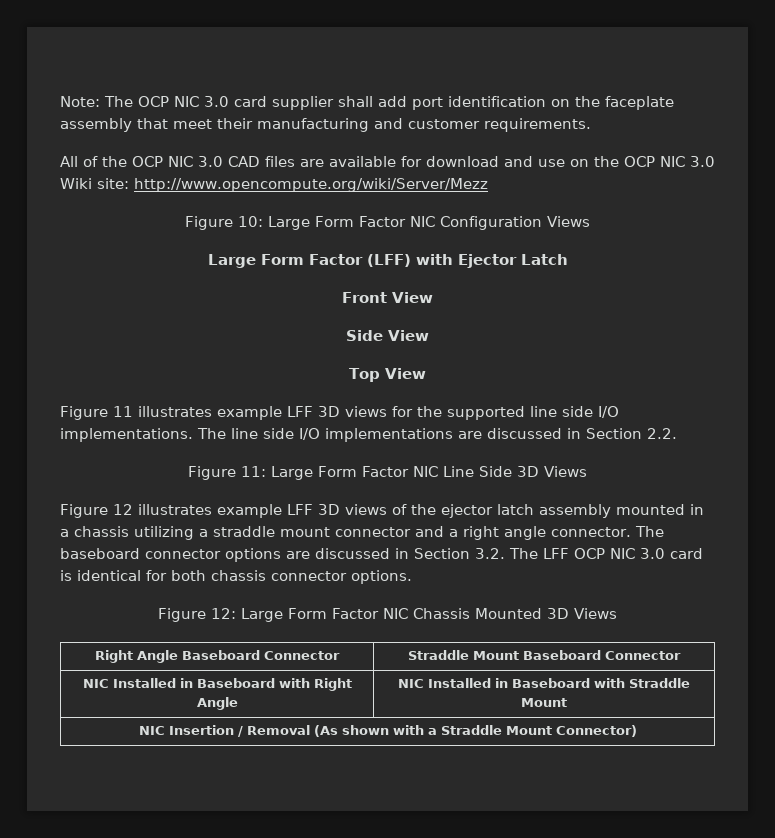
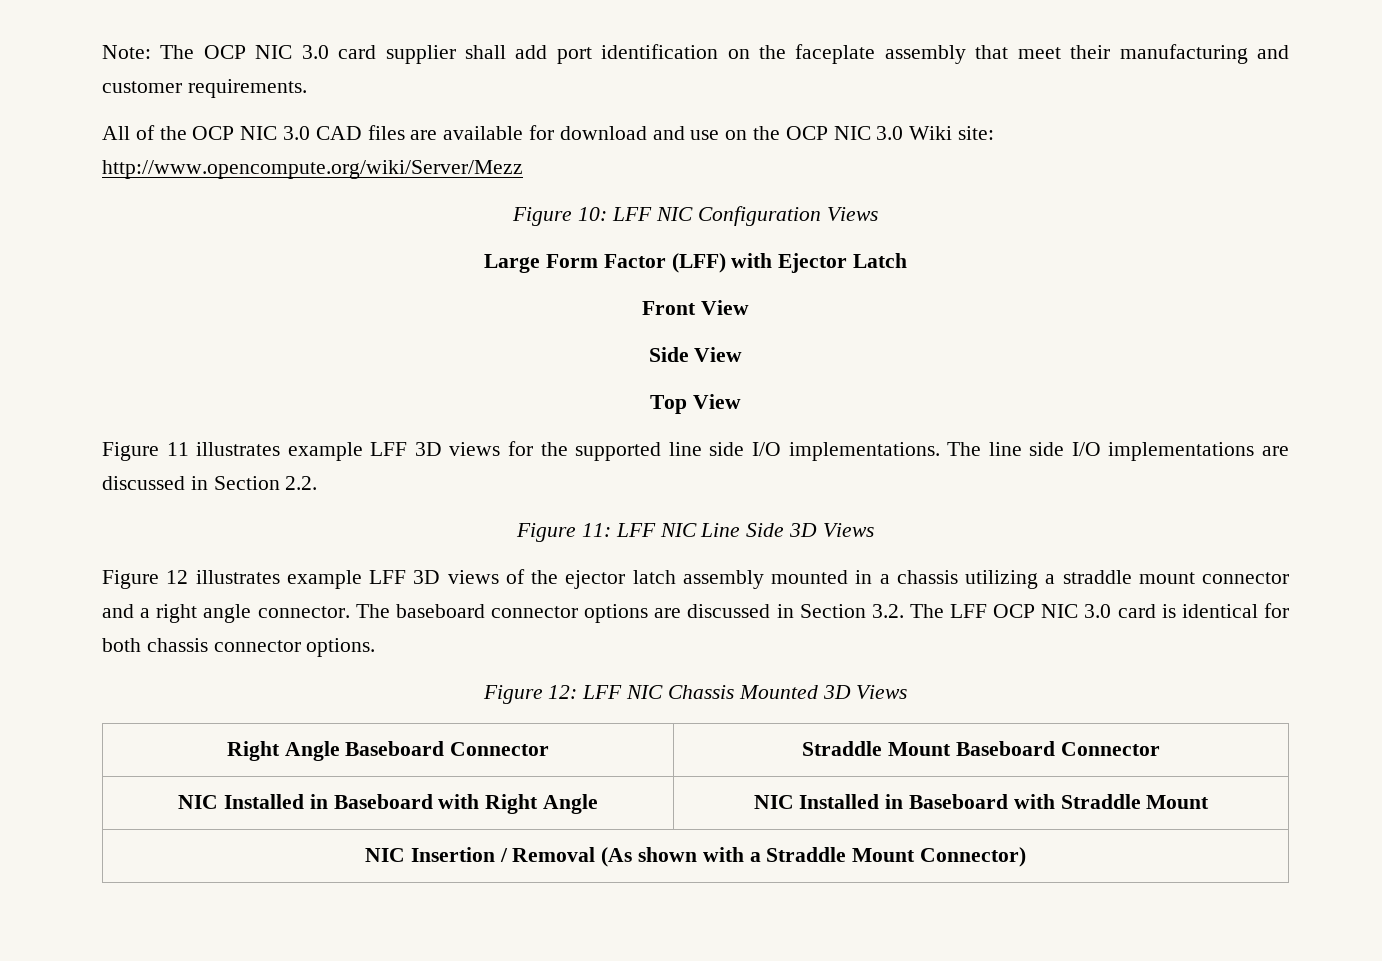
- Figure 10: Large Form Factor NIC Configuration Views
+ Figure 10: LFF NIC Configuration Views
- Figure 11: Large Form Factor NIC Line Side 3D Views
+ Figure 11: LFF NIC Line Side 3D Views
- Figure 12: Large Form Factor NIC Chassis Mounted 3D Views
+ Figure 12: LFF NIC Chassis Mounted 3D Views

